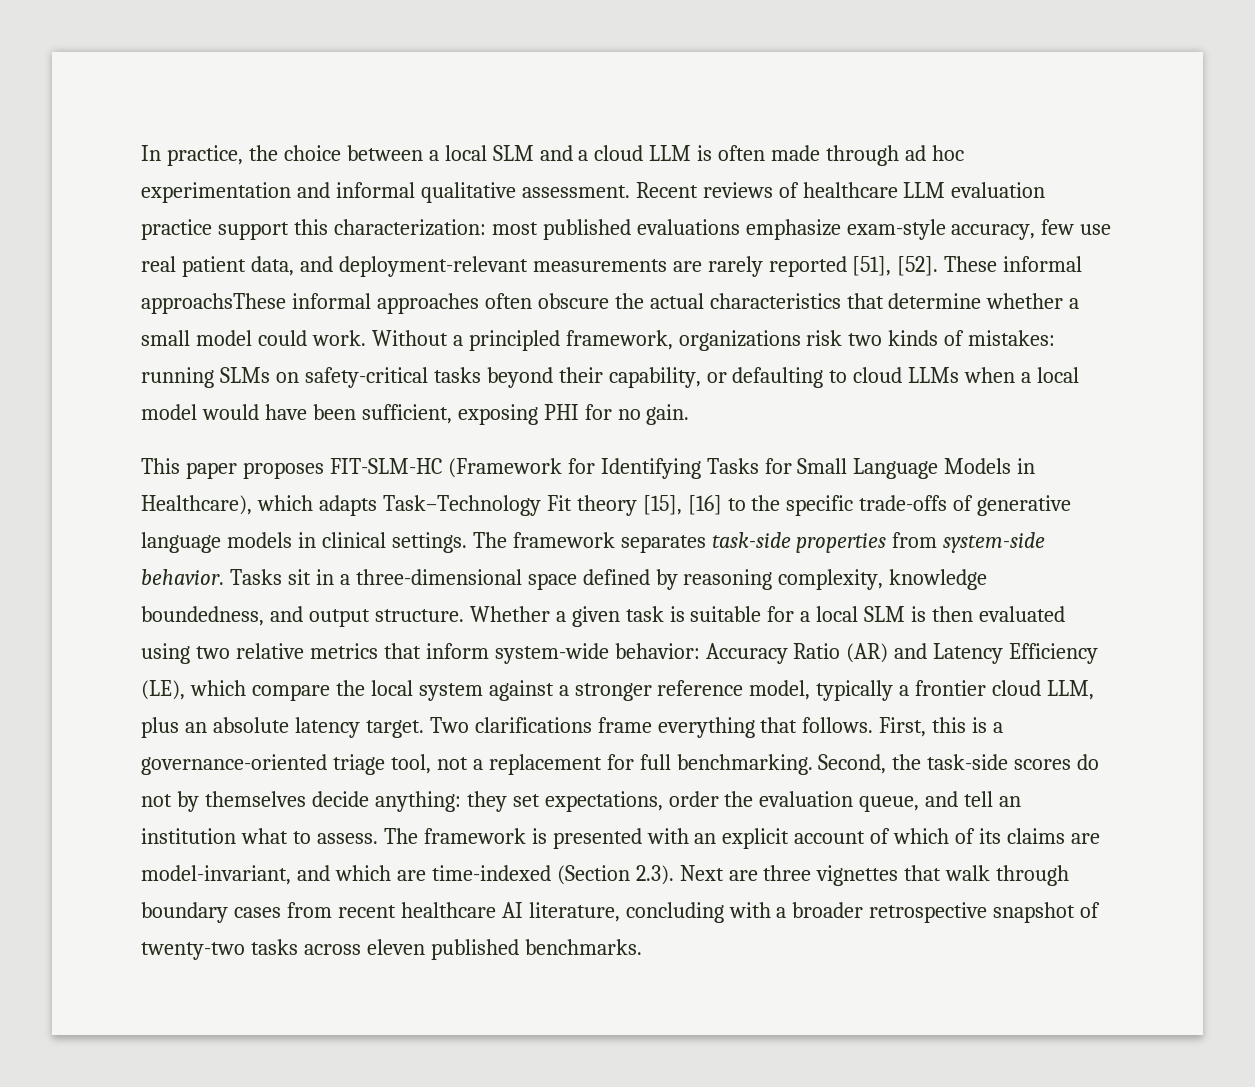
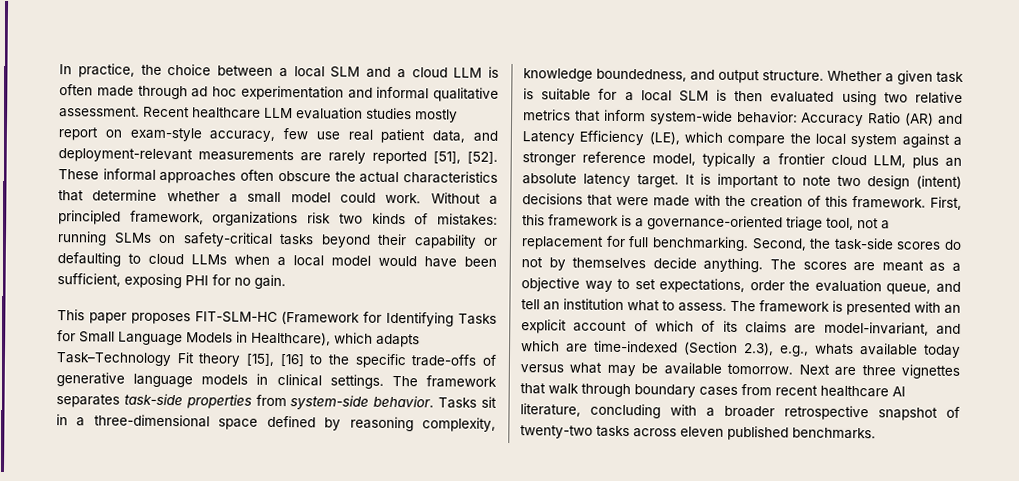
- Recent reviews of healthcare LLM evaluation practice support this characterization: most published evaluations emphasize exam-style accuracy, few use real patient data, and deployment-relevant measurements are rarely reported [51], [52].
+ Recent healthcare LLM evaluation studies mostly report on exam-style accuracy, few use real patient data, and deployment-relevant measurements are rarely reported [51], [52].
- These informal approachsThese informal approaches often obscure the actual characteristics that determine whether a small model could work.
+ These informal approaches often obscure the actual characteristics that determine whether a small model could work.
- Without a principled framework, organizations risk two kinds of mistakes: running SLMs on safety-critical tasks beyond their capability, or defaulting to cloud LLMs when a local model would have been sufficient, exposing PHI for no gain.
+ Without a principled framework, organizations risk two kinds of mistakes: running SLMs on safety-critical tasks beyond their capability or defaulting to cloud LLMs when a local model would have been sufficient, exposing PHI for no gain.
- Two clarifications frame everything that follows.
+ It is important to note two design (intent) decisions that were made with the creation of this framework.
- First, this is a governance-oriented triage tool, not a replacement for full benchmarking.
+ First, this framework is a governance-oriented triage tool, not a replacement for full benchmarking.
- Second, the task-side scores do not by themselves decide anything: they set expectations, order the evaluation queue, and tell an institution what to assess.
+ Second, the task-side scores do not by themselves decide anything. The scores are meant as a objective way to set expectations, order the evaluation queue, and tell an institution what to assess.
- The framework is presented with an explicit account of which of its claims are model-invariant, and which are time-indexed (Section 2.3). Next are three vignettes that walk through boundary cases from recent healthcare AI literature, concluding with a broader retrospective snapshot of twenty-two tasks across eleven published benchmarks.
+ The framework is presented with an explicit account of which of its claims are model-invariant, and which are time-indexed (Section 2.3), e.g., whats available today versus what may be available tomorrow. Next are three vignettes that walk through boundary cases from recent healthcare AI literature, concluding with a broader retrospective snapshot of twenty-two tasks across eleven published benchmarks.

